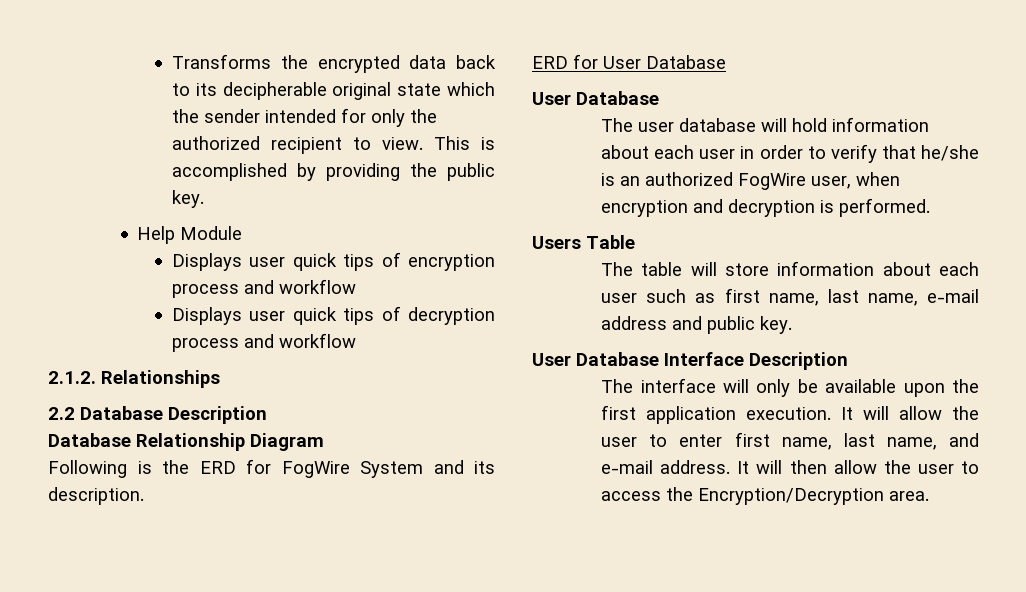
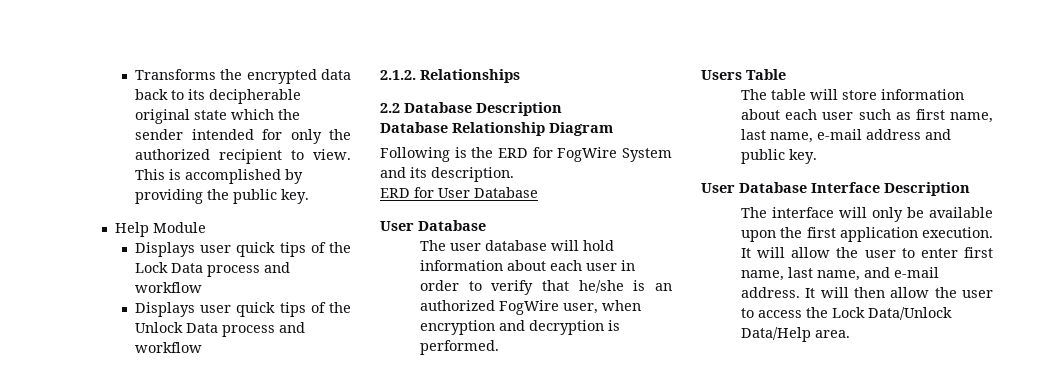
- Displays user quick tips of encryption process and workflow
+ Displays user quick tips of the Lock Data process and workflow
- Displays user quick tips of decryption process and workflow
+ Displays user quick tips of the Unlock Data process and workflow
- It will then allow the user to access the Encryption/Decryption area.
+ It will then allow the user to access the Lock Data/Unlock Data/Help area.

